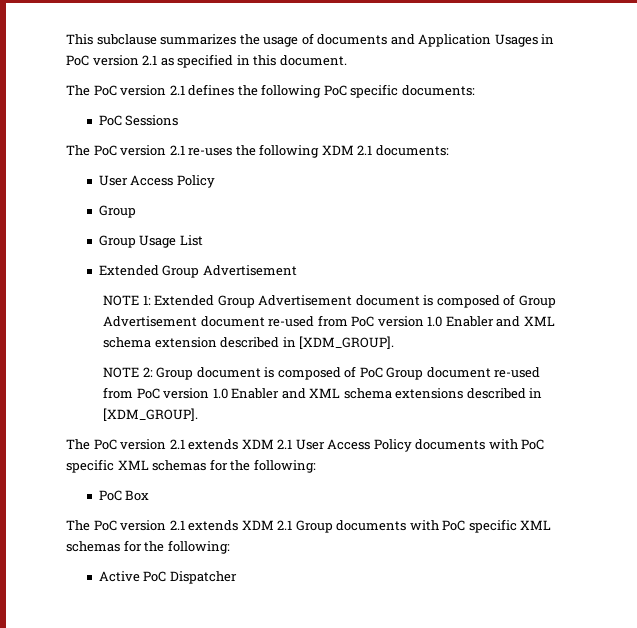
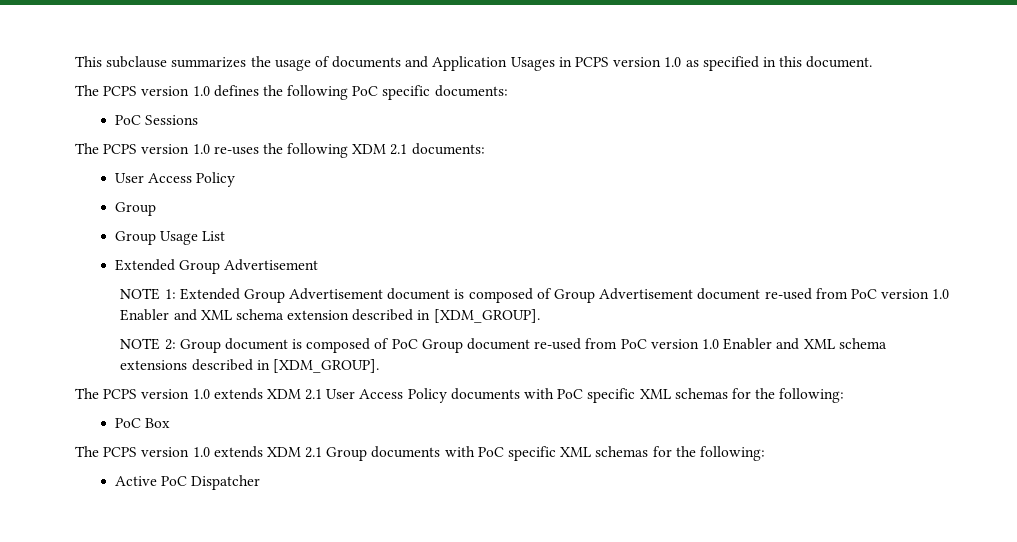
- This subclause summarizes the usage of documents and Application Usages in PoC version 2.1 as specified in this document.
+ This subclause summarizes the usage of documents and Application Usages in PCPS version 1.0 as specified in this document.
- The PoC version 2.1 defines the following PoC specific documents:
+ The PCPS version 1.0 defines the following PoC specific documents:
- The PoC version 2.1 re-uses the following XDM 2.1 documents:
+ The PCPS version 1.0 re-uses the following XDM 2.1 documents:
- The PoC version 2.1 extends XDM 2.1 User Access Policy documents with PoC specific XML schemas for the following:
+ The PCPS version 1.0 extends XDM 2.1 User Access Policy documents with PoC specific XML schemas for the following:
- The PoC version 2.1 extends XDM 2.1 Group documents with PoC specific XML schemas for the following:
+ The PCPS version 1.0 extends XDM 2.1 Group documents with PoC specific XML schemas for the following:

